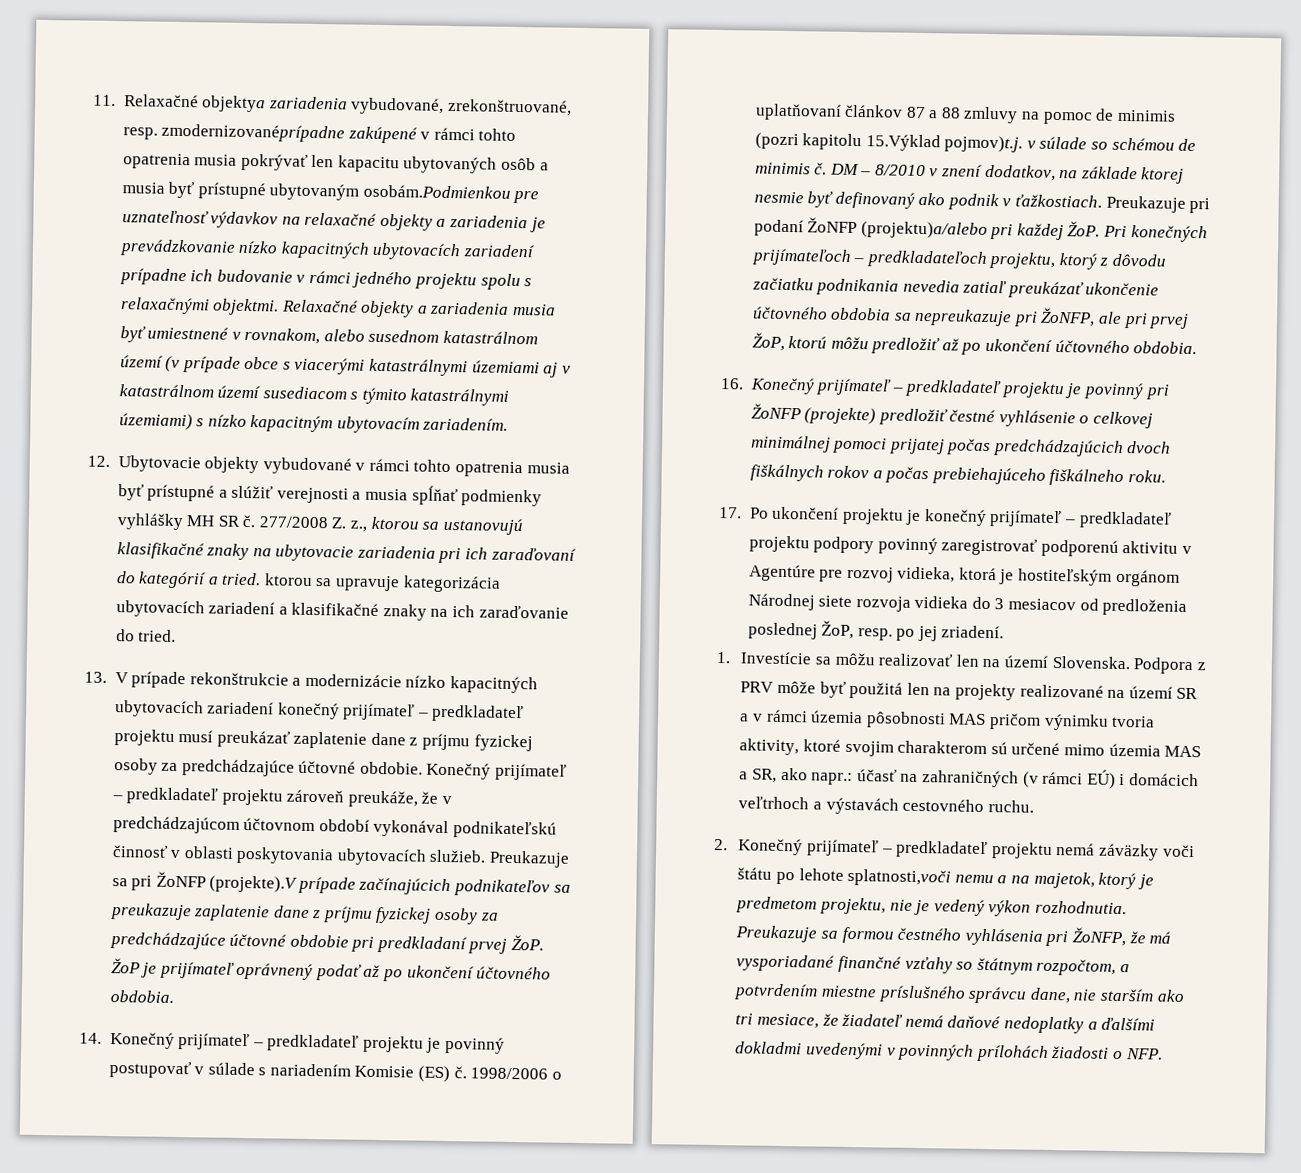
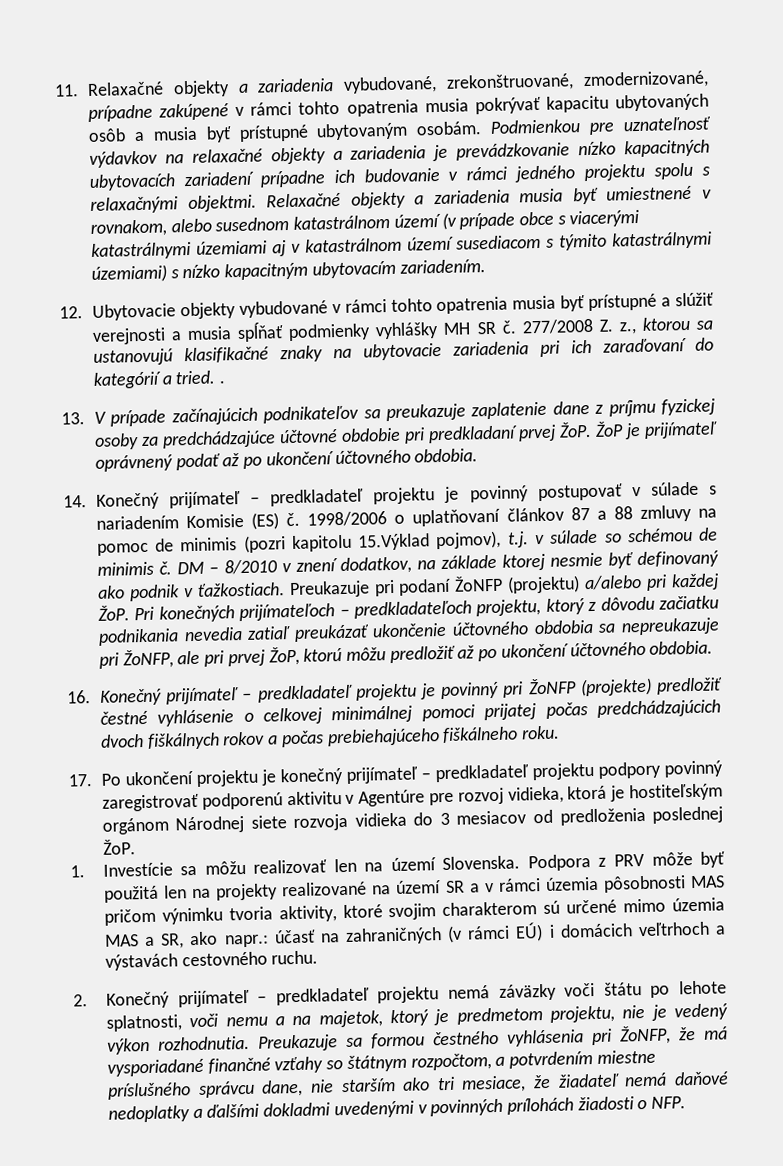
- 11. Relaxačné objektya zariadenia vybudované, zrekonštruované, resp. zmodernizovanéprípadne zakúpené v rámci tohto opatrenia musia pokrývať len kapacitu ubytovaných osôb a musia byť prístupné ubytovaným osobám.Podmienkou pre uznateľnosť výdavkov na relaxačné objekty a zariadenia je prevádzkovanie nízko kapacitných ubytovacích zariadení prípadne ich budovanie v rámci jedného projektu spolu s relaxačnými objektmi.
+ 11. Relaxačné objekty a zariadenia vybudované, zrekonštruované, zmodernizované, prípadne zakúpené v rámci tohto opatrenia musia pokrývať kapacitu ubytovaných osôb a musia byť prístupné ubytovaným osobám. Podmienkou pre uznateľnosť výdavkov na relaxačné objekty a zariadenia je prevádzkovanie nízko kapacitných ubytovacích zariadení prípadne ich budovanie v rámci jedného projektu spolu s relaxačnými objektmi.
- 277/2008 Z. z., ktorou sa ustanovujú klasifikačné znaky na ubytovacie zariadenia pri ich zaraďovaní do kategórií a tried. ktorou sa upravuje kategorizácia ubytovacích zariadení a klasifikačné znaky na ich zaraďovanie do tried.
- 13. V prípade rekonštrukcie a modernizácie nízko kapacitných ubytovacích zariadení konečný prijímateľ – predkladateľ projektu musí preukázať zaplatenie dane z príjmu fyzickej osoby za predchádzajúce účtovné obdobie. Konečný prijímateľ – predkladateľ projektu zároveň preukáže, že v predchádzajúcom účtovnom období vykonával podnikateľskú činnosť v oblasti poskytovania ubytovacích služieb. Preukazuje sa pri ŽoNFP (projekte).V prípade začínajúcich podnikateľov sa preukazuje zaplatenie dane z príjmu fyzickej osoby za predchádzajúce účtovné obdobie pri predkladaní prvej ŽoP. ŽoP je prijímateľ oprávnený podať až po ukončení účtovného obdobia.
+ 277/2008 Z. z., ktorou sa ustanovujú klasifikačné znaky na ubytovacie zariadenia pri ich zaraďovaní do kategórií a tried. .
+ 13. V prípade začínajúcich podnikateľov sa preukazuje zaplatenie dane z príjmu fyzickej osoby za predchádzajúce účtovné obdobie pri predkladaní prvej ŽoP. ŽoP je prijímateľ oprávnený podať až po ukončení účtovného obdobia.
- 1998/2006 o uplatňovaní článkov 87 a 88 zmluvy na pomoc de minimis (pozri kapitolu 15.Výklad pojmov)t.j. v súlade so schémou de minimis č.
+ 1998/2006 o uplatňovaní článkov 87 a 88 zmluvy na pomoc de minimis (pozri kapitolu 15.Výklad pojmov), t.j. v súlade so schémou de minimis č.
- Preukazuje pri podaní ŽoNFP (projektu)a/alebo pri každej ŽoP. Pri konečných prijímateľoch – predkladateľoch projektu, ktorý z dôvodu začiatku podnikania nevedia zatiaľ preukázať ukončenie účtovného obdobia sa nepreukazuje pri ŽoNFP, ale pri prvej ŽoP, ktorú môžu predložiť až po ukončení účtovného obdobia.
+ Preukazuje pri podaní ŽoNFP (projektu) a/alebo pri každej ŽoP. Pri konečných prijímateľoch – predkladateľoch projektu, ktorý z dôvodu začiatku podnikania nevedia zatiaľ preukázať ukončenie účtovného obdobia sa nepreukazuje pri ŽoNFP, ale pri prvej ŽoP, ktorú môžu predložiť až po ukončení účtovného obdobia.
- 17. Po ukončení projektu je konečný prijímateľ – predkladateľ projektu podpory povinný zaregistrovať podporenú aktivitu v Agentúre pre rozvoj vidieka, ktorá je hostiteľským orgánom Národnej siete rozvoja vidieka do 3 mesiacov od predloženia poslednej ŽoP, resp. po jej zriadení.
+ 17. Po ukončení projektu je konečný prijímateľ – predkladateľ projektu podpory povinný zaregistrovať podporenú aktivitu v Agentúre pre rozvoj vidieka, ktorá je hostiteľským orgánom Národnej siete rozvoja vidieka do 3 mesiacov od predloženia poslednej ŽoP.
- 2. Konečný prijímateľ – predkladateľ projektu nemá záväzky voči štátu po lehote splatnosti,voči nemu a na majetok, ktorý je predmetom projektu, nie je vedený výkon rozhodnutia.
+ 2. Konečný prijímateľ – predkladateľ projektu nemá záväzky voči štátu po lehote splatnosti, voči nemu a na majetok, ktorý je predmetom projektu, nie je vedený výkon rozhodnutia.

